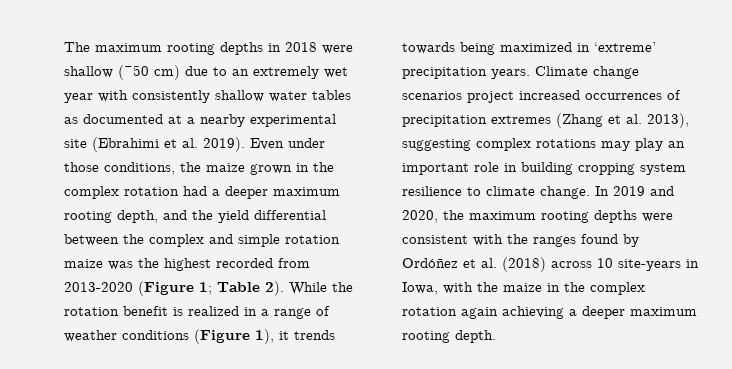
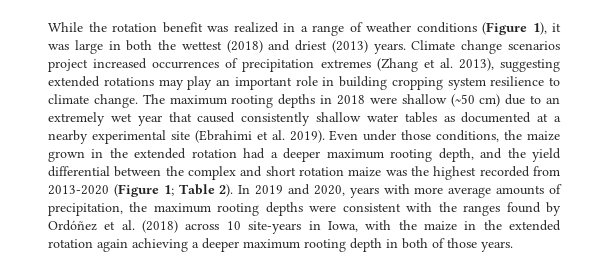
+ While the rotation benefit was realized in a range of weather conditions (Figure 1), it was large in both the wettest (2018) and driest (2013) years. Climate change scenarios project increased occurrences of precipitation extremes (Zhang et al. 2013), suggesting extended rotations may play an important role in building cropping system resilience to climate change.
- The maximum rooting depths in 2018 were shallow (~50 cm) due to an extremely wet year with consistently shallow water tables as documented at a nearby experimental site (Ebrahimi et al. 2019).
+ The maximum rooting depths in 2018 were shallow (~50 cm) due to an extremely wet year that caused consistently shallow water tables as documented at a nearby experimental site (Ebrahimi et al. 2019).
- Even under those conditions, the maize grown in the complex rotation had a deeper maximum rooting depth, and the yield differential between the complex and simple rotation maize was the highest recorded from 2013-2020 (Figure 1; Table 2).
+ Even under those conditions, the maize grown in the extended rotation had a deeper maximum rooting depth, and the yield differential between the complex and short rotation maize was the highest recorded from 2013-2020 (Figure 1; Table 2).
- While the rotation benefit is realized in a range of weather conditions (Figure 1), it trends towards being maximized in ‘extreme’ precipitation years. Climate change scenarios project increased occurrences of precipitation extremes (Zhang et al. 2013), suggesting complex rotations may play an important role in building cropping system resilience to climate change. In 2019 and 2020, the maximum rooting depths were consistent with the ranges found by Ordóñez et al. (2018) across 10 site-years in Iowa, with the maize in the complex rotation again achieving a deeper maximum rooting depth.
+ In 2019 and 2020, years with more average amounts of precipitation, the maximum rooting depths were consistent with the ranges found by Ordóñez et al. (2018) across 10 site-years in Iowa, with the maize in the extended rotation again achieving a deeper maximum rooting depth in both of those years.

